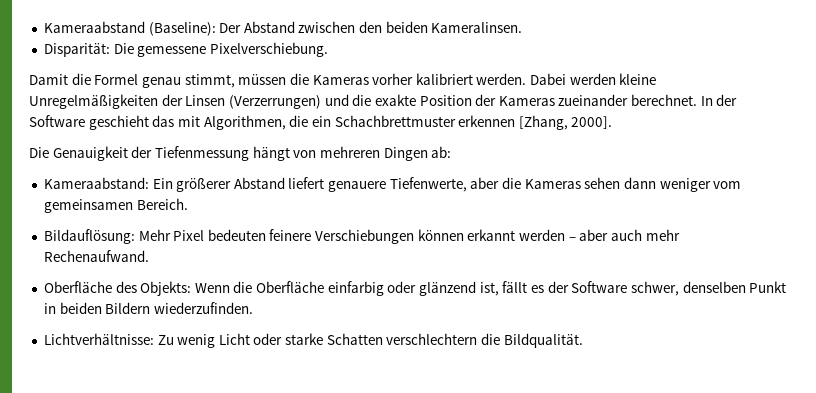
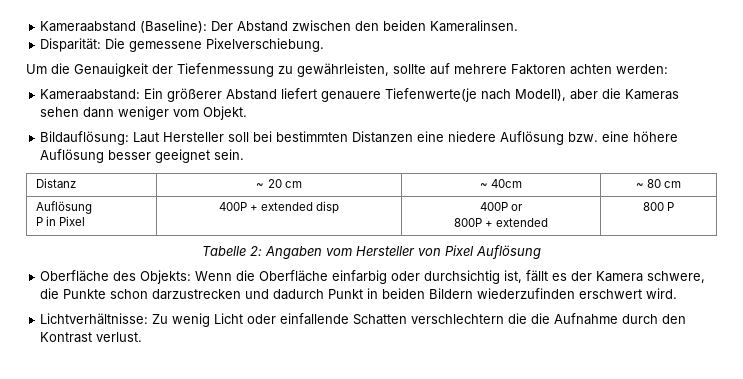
- Damit die Formel genau stimmt, müssen die Kameras vorher kalibriert werden. Dabei werden kleine Unregelmäßigkeiten der Linsen (Verzerrungen) und die exakte Position der Kameras zueinander berechnet. In der Software geschieht das mit Algorithmen, die ein Schachbrettmuster erkennen [Zhang, 2000].
- Die Genauigkeit der Tiefenmessung hängt von mehreren Dingen ab:
+ Um die Genauigkeit der Tiefenmessung zu gewährleisten, sollte auf mehrere Faktoren achten werden:
- Kameraabstand: Ein größerer Abstand liefert genauere Tiefenwerte, aber die Kameras sehen dann weniger vom gemeinsamen Bereich.
+ Kameraabstand: Ein größerer Abstand liefert genauere Tiefenwerte(je nach Modell), aber die Kameras sehen dann weniger vom Objekt.
- Bildauflösung: Mehr Pixel bedeuten feinere Verschiebungen können erkannt werden – aber auch mehr Rechenaufwand.
+ Bildauflösung: Laut Hersteller soll bei bestimmten Distanzen eine niedere Auflösung bzw. eine höhere Auflösung besser geeignet sein.
+ Distanz | ~ 20 cm | ~ 40cm | ~ 80 cm
+ Auflösung
+ P in Pixel | 400P + extended disp | 400P or
+ 800P + extended | 800 P
+ Tabelle 2: Angaben vom Hersteller von Pixel Auflösung
- Oberfläche des Objekts: Wenn die Oberfläche einfarbig oder glänzend ist, fällt es der Software schwer, denselben Punkt in beiden Bildern wiederzufinden.
+ Oberfläche des Objekts: Wenn die Oberfläche einfarbig oder durchsichtig ist, fällt es der Kamera schwere, die Punkte schon darzustrecken und dadurch Punkt in beiden Bildern wiederzufinden erschwert wird.
- Lichtverhältnisse: Zu wenig Licht oder starke Schatten verschlechtern die Bildqualität.
+ Lichtverhältnisse: Zu wenig Licht oder einfallende Schatten verschlechtern die die Aufnahme durch den Kontrast verlust.

